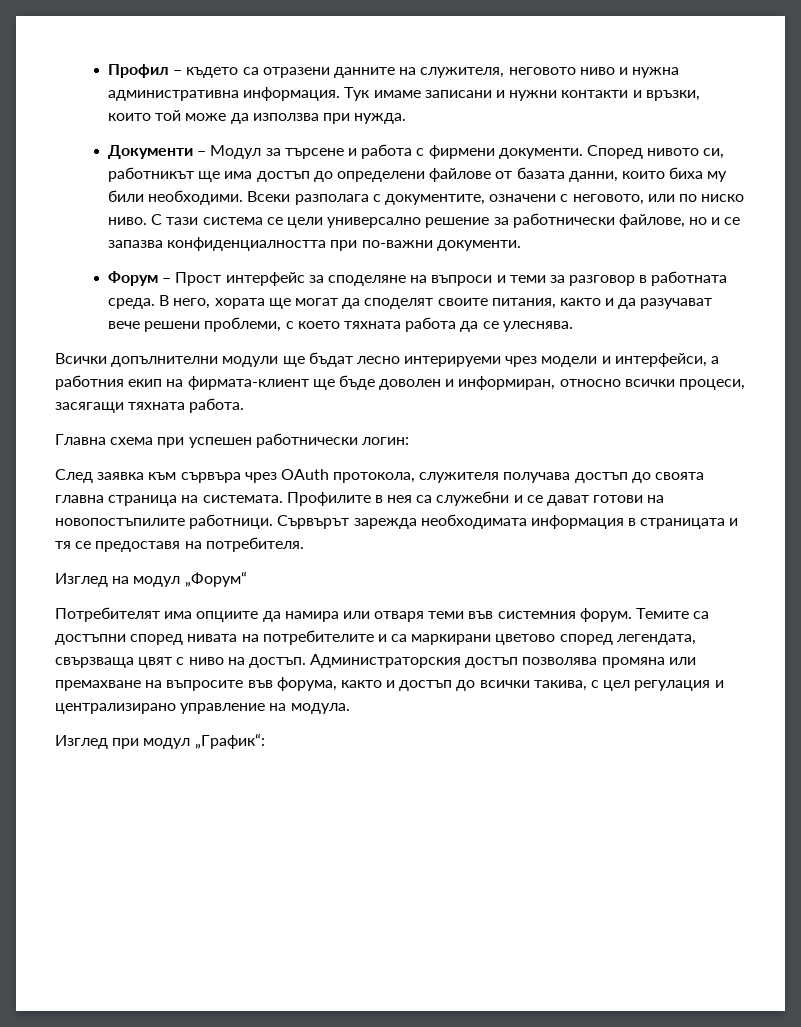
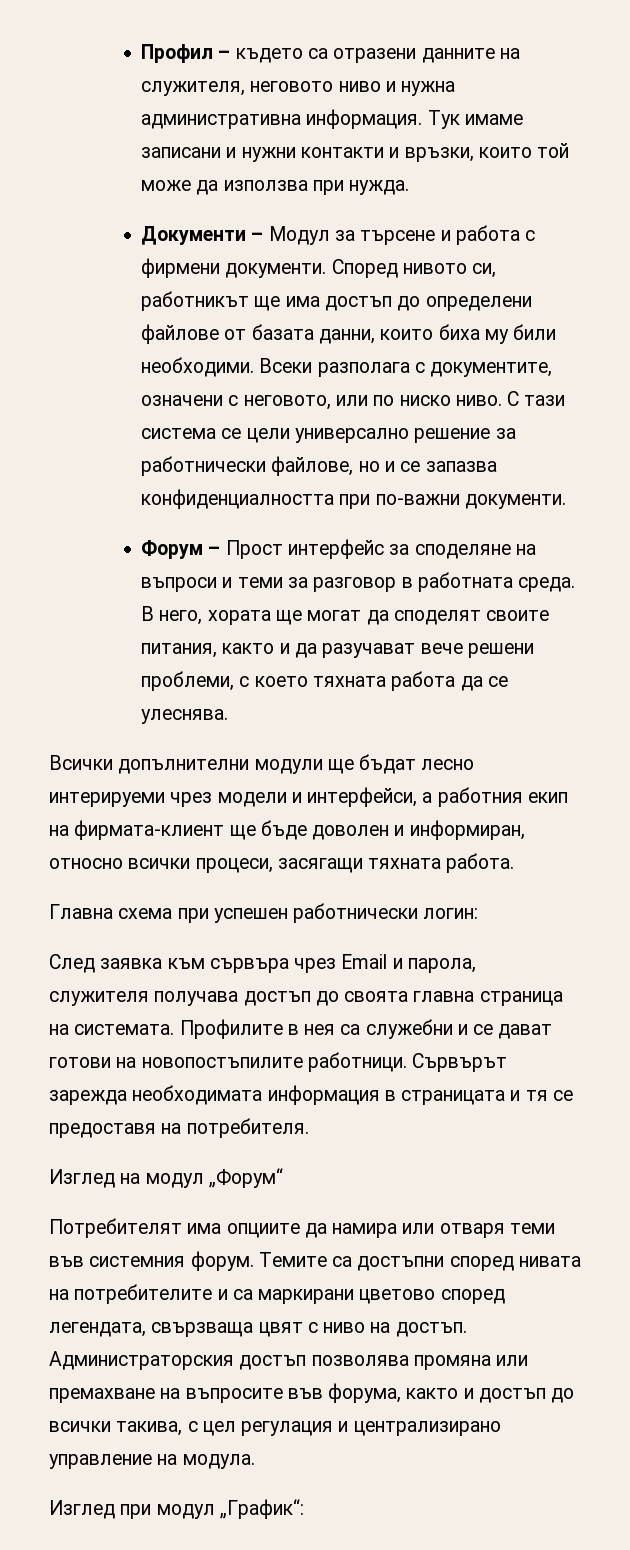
- След заявка към сървъра чрез OAuth протокола, служителя получава достъп до своята главна страница на системата.
+ След заявка към сървъра чрез Email и парола, служителя получава достъп до своята главна страница на системата.

